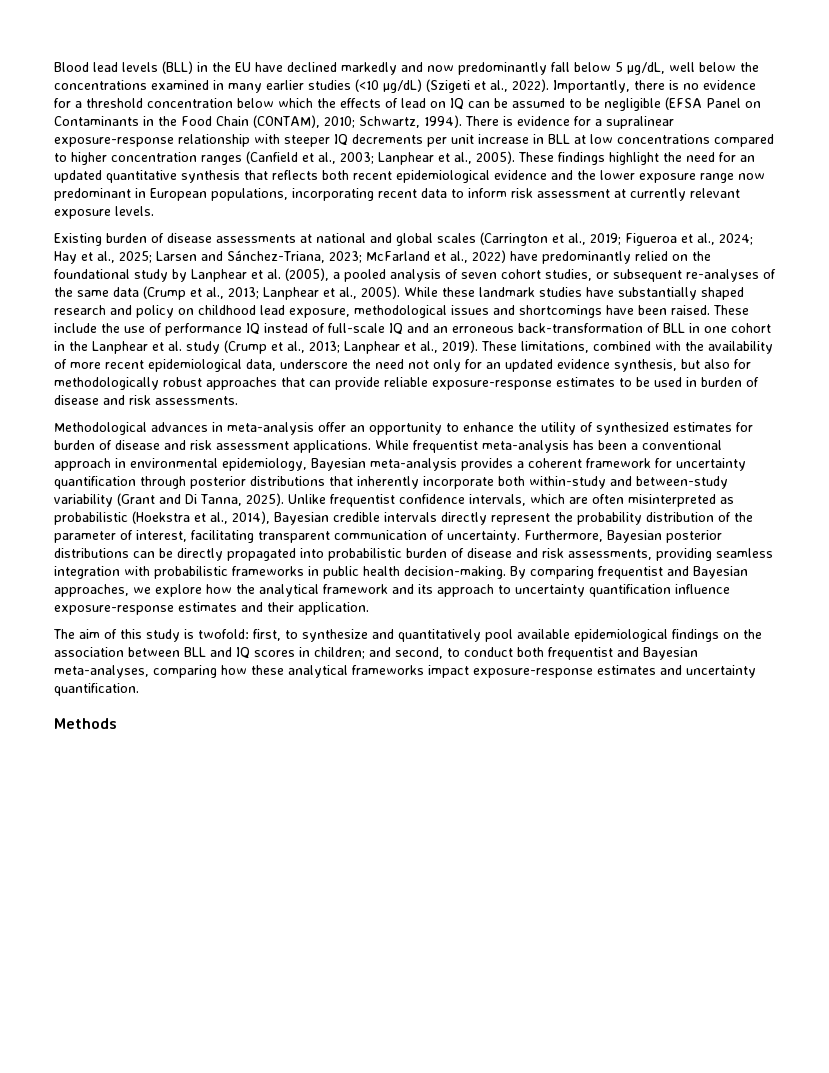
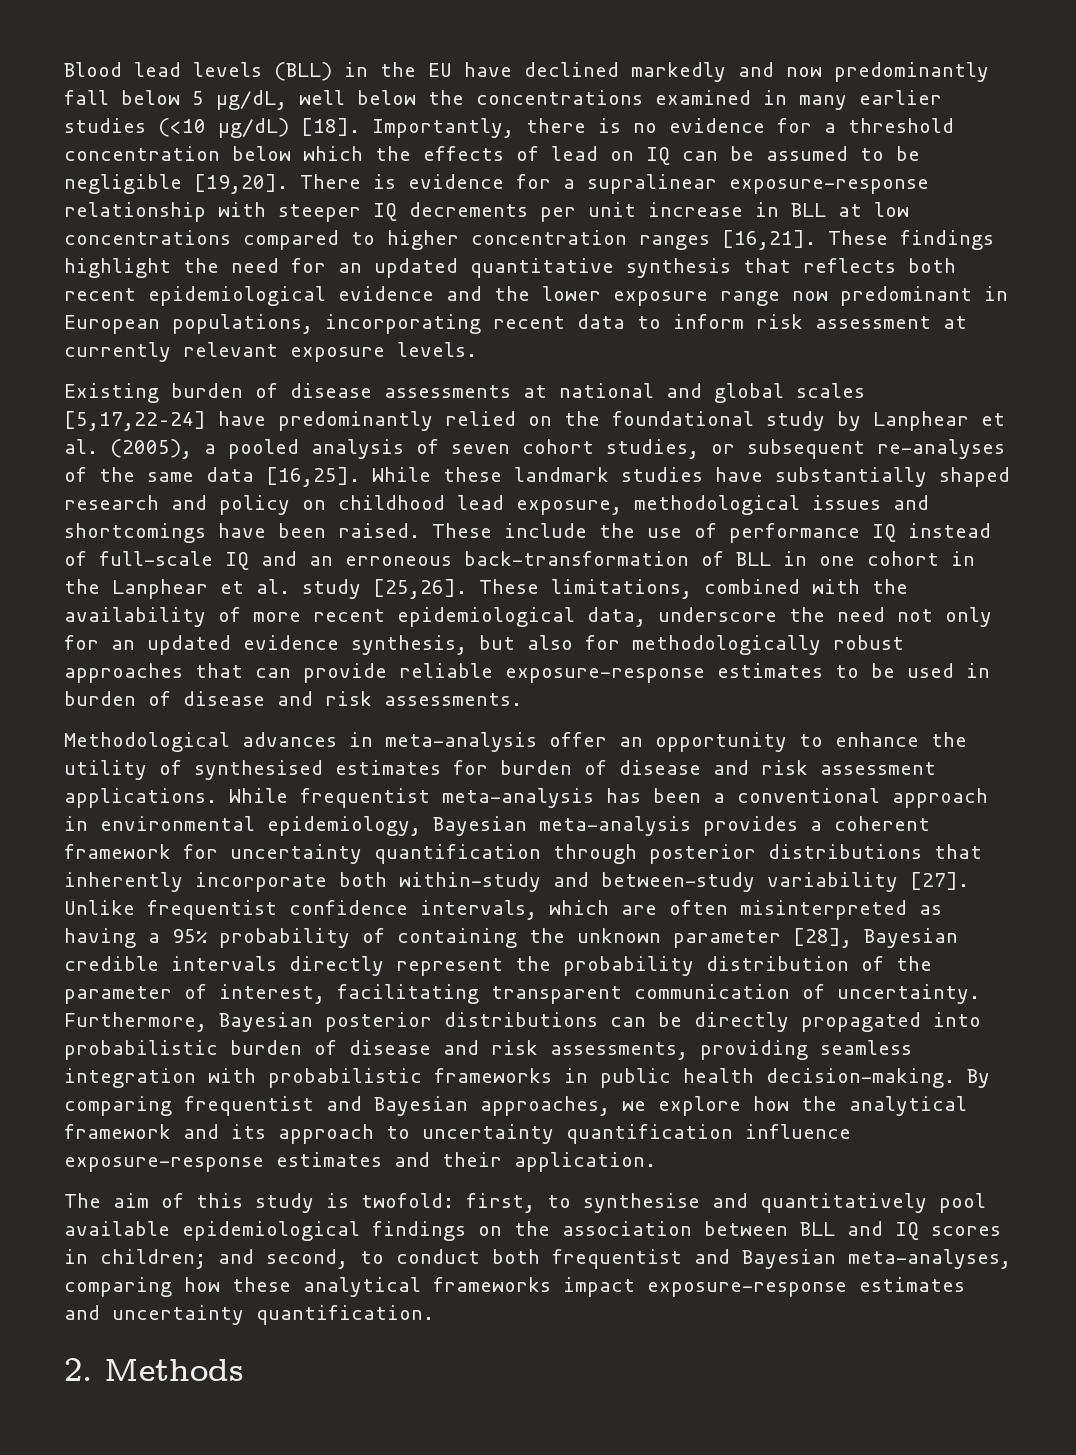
- Blood lead levels (BLL) in the EU have declined markedly and now predominantly fall below 5 µg/dL, well below the concentrations examined in many earlier studies (<10 µg/dL) (Szigeti et al., 2022).
+ Blood lead levels (BLL) in the EU have declined markedly and now predominantly fall below 5 µg/dL, well below the concentrations examined in many earlier studies (<10 µg/dL) [18].
- Importantly, there is no evidence for a threshold concentration below which the effects of lead on IQ can be assumed to be negligible (EFSA Panel on Contaminants in the Food Chain (CONTAM), 2010; Schwartz, 1994).
+ Importantly, there is no evidence for a threshold concentration below which the effects of lead on IQ can be assumed to be negligible [19,20].
- There is evidence for a supralinear exposure-response relationship with steeper IQ decrements per unit increase in BLL at low concentrations compared to higher concentration ranges (Canfield et al., 2003; Lanphear et al., 2005).
+ There is evidence for a supralinear exposure-response relationship with steeper IQ decrements per unit increase in BLL at low concentrations compared to higher concentration ranges [16,21].
- Existing burden of disease assessments at national and global scales (Carrington et al., 2019; Figueroa et al., 2024; Hay et al., 2025; Larsen and Sánchez-Triana, 2023; McFarland et al., 2022) have predominantly relied on the foundational study by Lanphear et al. (2005), a pooled analysis of seven cohort studies, or subsequent re-analyses of the same data (Crump et al., 2013; Lanphear et al., 2005).
+ Existing burden of disease assessments at national and global scales [5,17,22–24] have predominantly relied on the foundational study by Lanphear et al. (2005), a pooled analysis of seven cohort studies, or subsequent re-analyses of the same data [16,25].
- These include the use of performance IQ instead of full-scale IQ and an erroneous back-transformation of BLL in one cohort in the Lanphear et al. study (Crump et al., 2013; Lanphear et al., 2019).
+ These include the use of performance IQ instead of full-scale IQ and an erroneous back-transformation of BLL in one cohort in the Lanphear et al. study [25,26].
- Methodological advances in meta-analysis offer an opportunity to enhance the utility of synthesized estimates for burden of disease and risk assessment applications.
+ Methodological advances in meta-analysis offer an opportunity to enhance the utility of synthesised estimates for burden of disease and risk assessment applications.
- While frequentist meta-analysis has been a conventional approach in environmental epidemiology, Bayesian meta-analysis provides a coherent framework for uncertainty quantification through posterior distributions that inherently incorporate both within-study and between-study variability (Grant and Di Tanna, 2025).
+ While frequentist meta-analysis has been a conventional approach in environmental epidemiology, Bayesian meta-analysis provides a coherent framework for uncertainty quantification through posterior distributions that inherently incorporate both within-study and between-study variability [27].
- Unlike frequentist confidence intervals, which are often misinterpreted as probabilistic (Hoekstra et al., 2014), Bayesian credible intervals directly represent the probability distribution of the parameter of interest, facilitating transparent communication of uncertainty.
+ Unlike frequentist confidence intervals, which are often misinterpreted as having a 95% probability of containing the unknown parameter [28], Bayesian credible intervals directly represent the probability distribution of the parameter of interest, facilitating transparent communication of uncertainty.
- The aim of this study is twofold: first, to synthesize and quantitatively pool available epidemiological findings on the association between BLL and IQ scores in children; and second, to conduct both frequentist and Bayesian meta-analyses, comparing how these analytical frameworks impact exposure-response estimates and uncertainty quantification.
+ The aim of this study is twofold: first, to synthesise and quantitatively pool available epidemiological findings on the association between BLL and IQ scores in children; and second, to conduct both frequentist and Bayesian meta-analyses, comparing how these analytical frameworks impact exposure-response estimates and uncertainty quantification.
- Methods
+ 2. Methods

